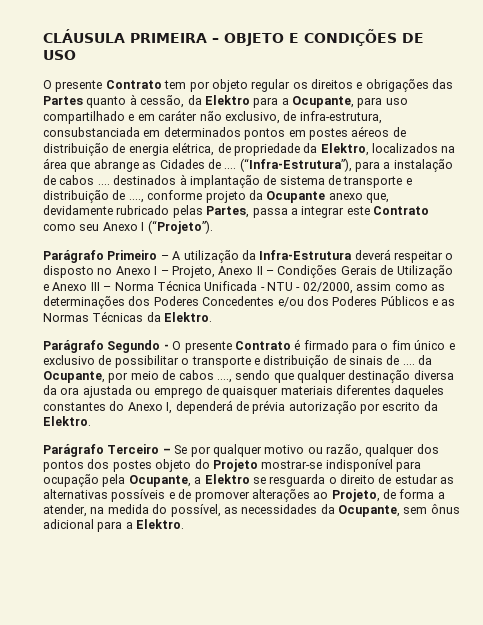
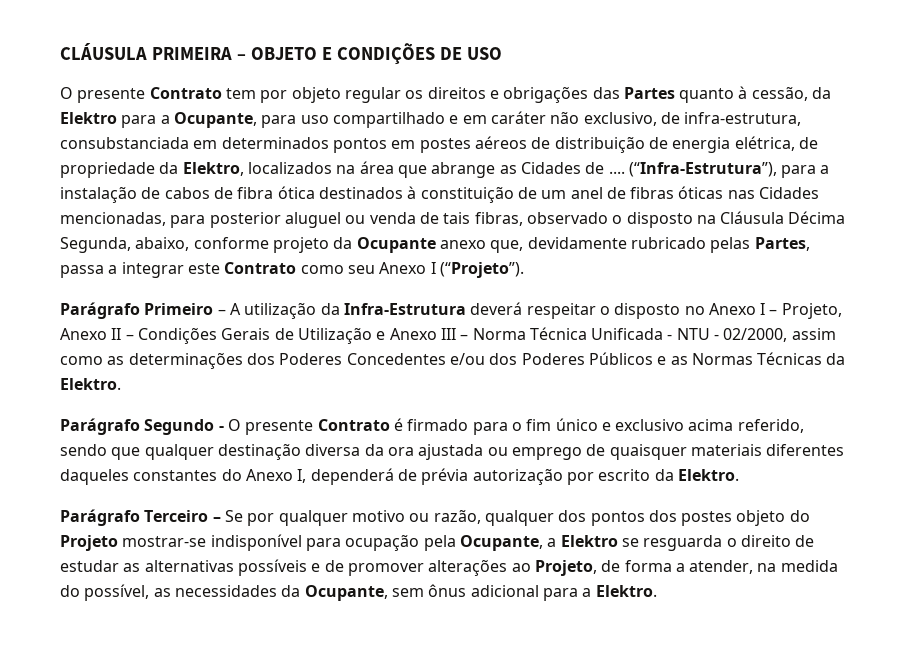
- (“Infra-Estrutura”), para a instalação de cabos .... destinados à implantação de sistema de transporte e distribuição de ...., conforme projeto da Ocupante anexo que, devidamente rubricado pelas Partes, passa a integrar este Contrato como seu Anexo I (“Projeto”).
+ (“Infra-Estrutura”), para a instalação de cabos de fibra ótica destinados à constituição de um anel de fibras óticas nas Cidades mencionadas, para posterior aluguel ou venda de tais fibras, observado o disposto na Cláusula Décima Segunda, abaixo, conforme projeto da Ocupante anexo que, devidamente rubricado pelas Partes, passa a integrar este Contrato como seu Anexo I (“Projeto”).
- Parágrafo Segundo - O presente Contrato é firmado para o fim único e exclusivo de possibilitar o transporte e distribuição de sinais de .... da Ocupante, por meio de cabos ...., sendo que qualquer destinação diversa da ora ajustada ou emprego de quaisquer materiais diferentes daqueles constantes do Anexo I, dependerá de prévia autorização por escrito da Elektro.
+ Parágrafo Segundo - O presente Contrato é firmado para o fim único e exclusivo acima referido, sendo que qualquer destinação diversa da ora ajustada ou emprego de quaisquer materiais diferentes daqueles constantes do Anexo I, dependerá de prévia autorização por escrito da Elektro.

